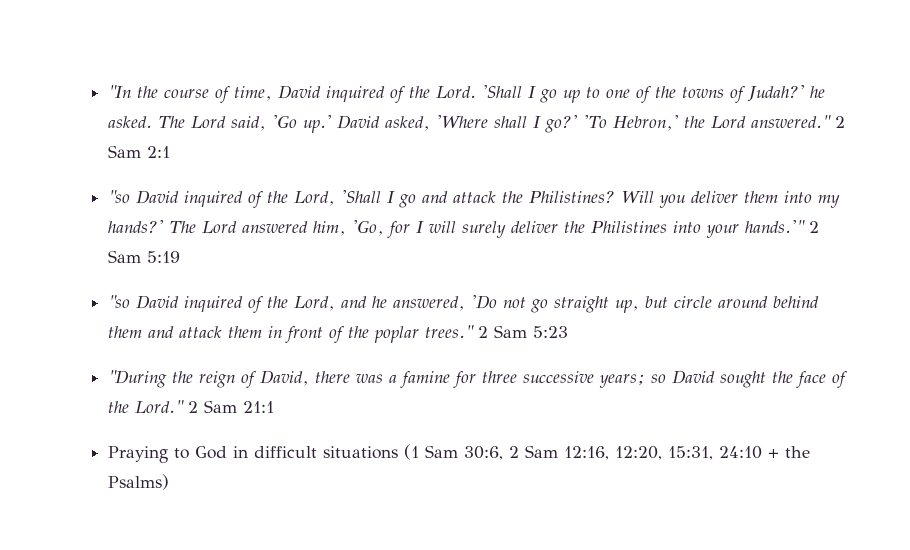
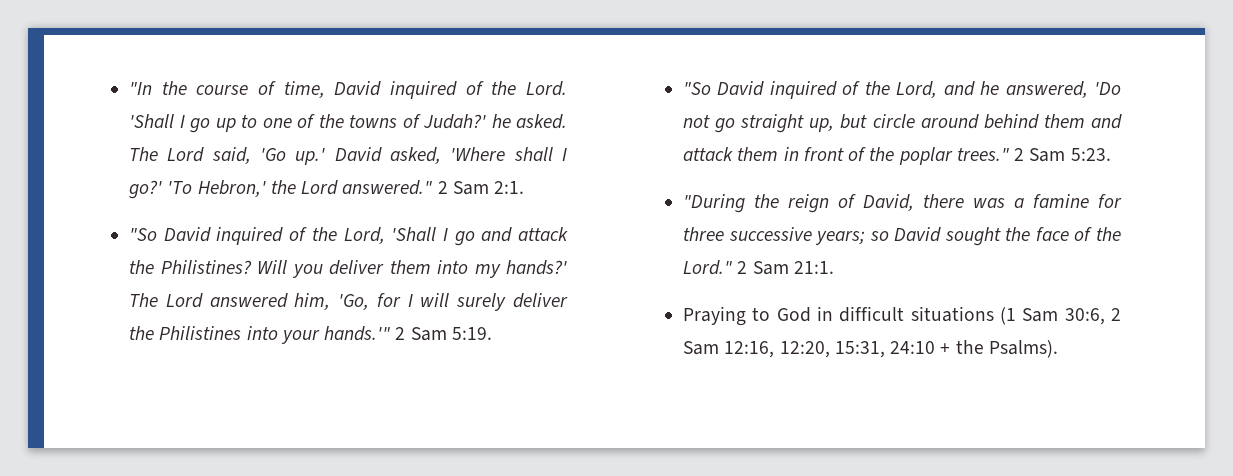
- 2 Sam 2:1
- "so David inquired of the Lord, 'Shall I go and attack the Philistines?
+ 2 Sam 2:1.
+ "So David inquired of the Lord, 'Shall I go and attack the Philistines?
- 2 Sam 5:19
- "so David inquired of the Lord, and he answered, 'Do not go straight up, but circle around behind them and attack them in front of the poplar trees."
+ 2 Sam 5:19.
+ "So David inquired of the Lord, and he answered, 'Do not go straight up, but circle around behind them and attack them in front of the poplar trees."
- 2 Sam 5:23
+ 2 Sam 5:23.
- 2 Sam 21:1
+ 2 Sam 21:1.
- Praying to God in difficult situations (1 Sam 30:6, 2 Sam 12:16, 12:20, 15:31, 24:10 + the Psalms)
+ Praying to God in difficult situations (1 Sam 30:6, 2 Sam 12:16, 12:20, 15:31, 24:10 + the Psalms).

